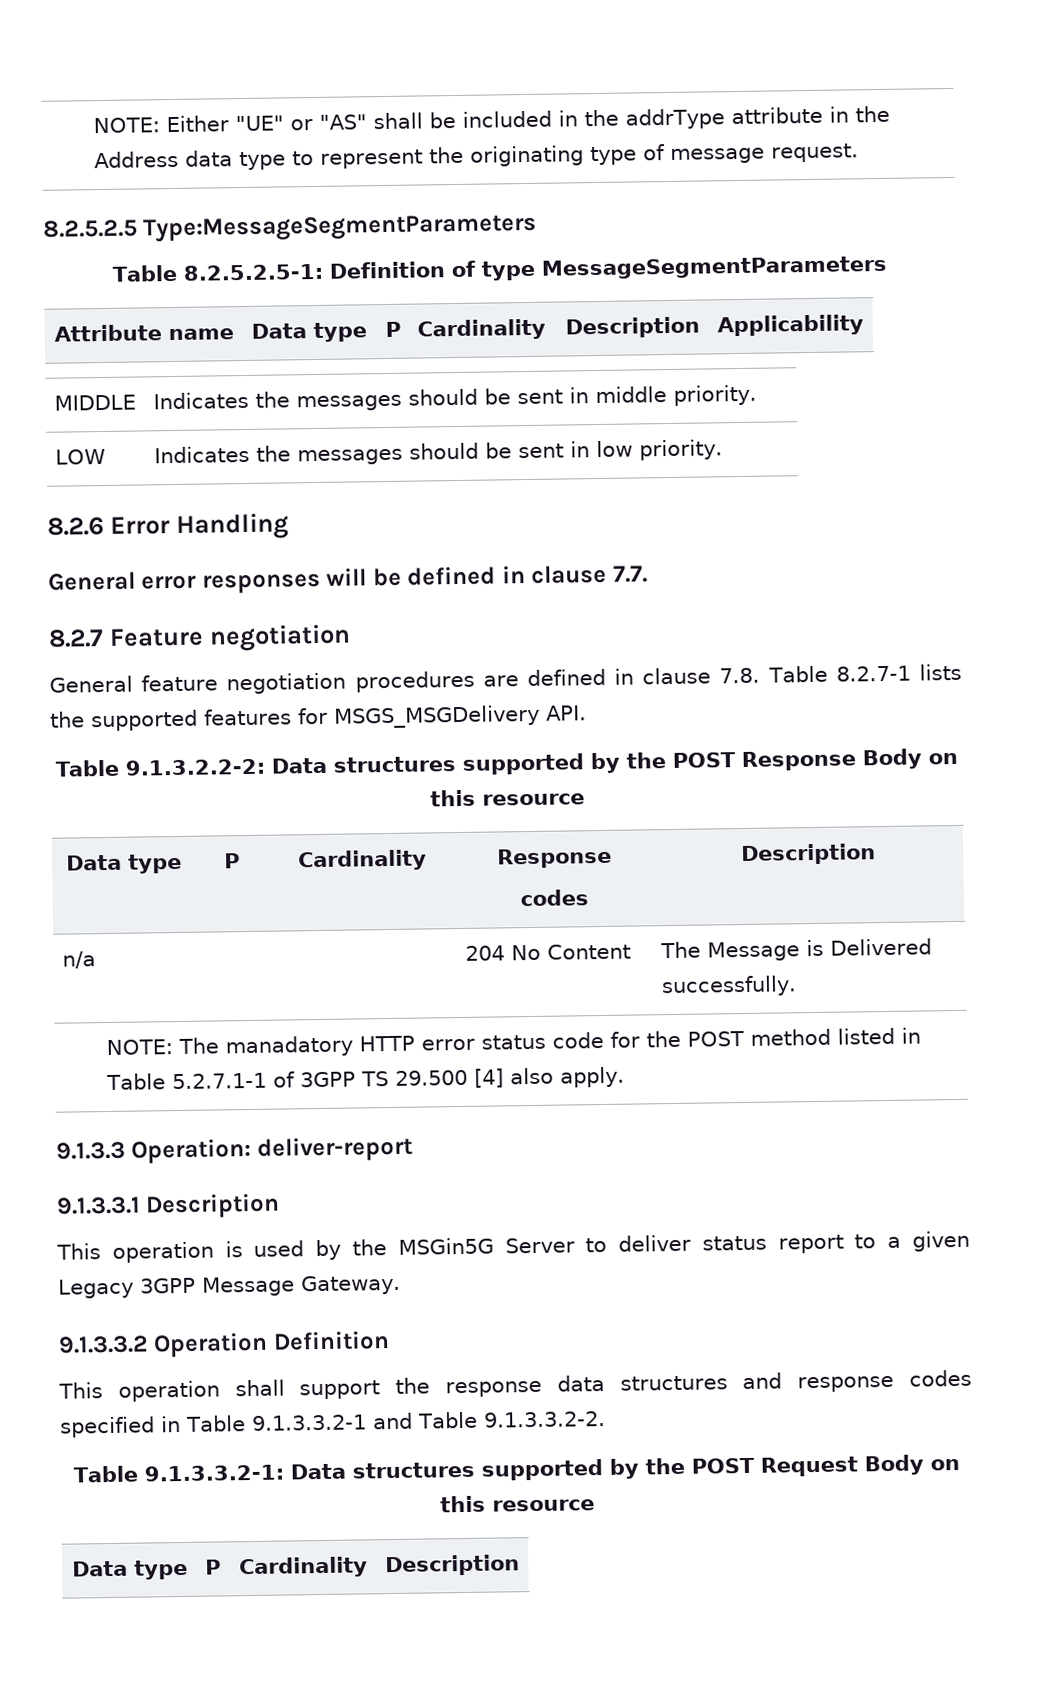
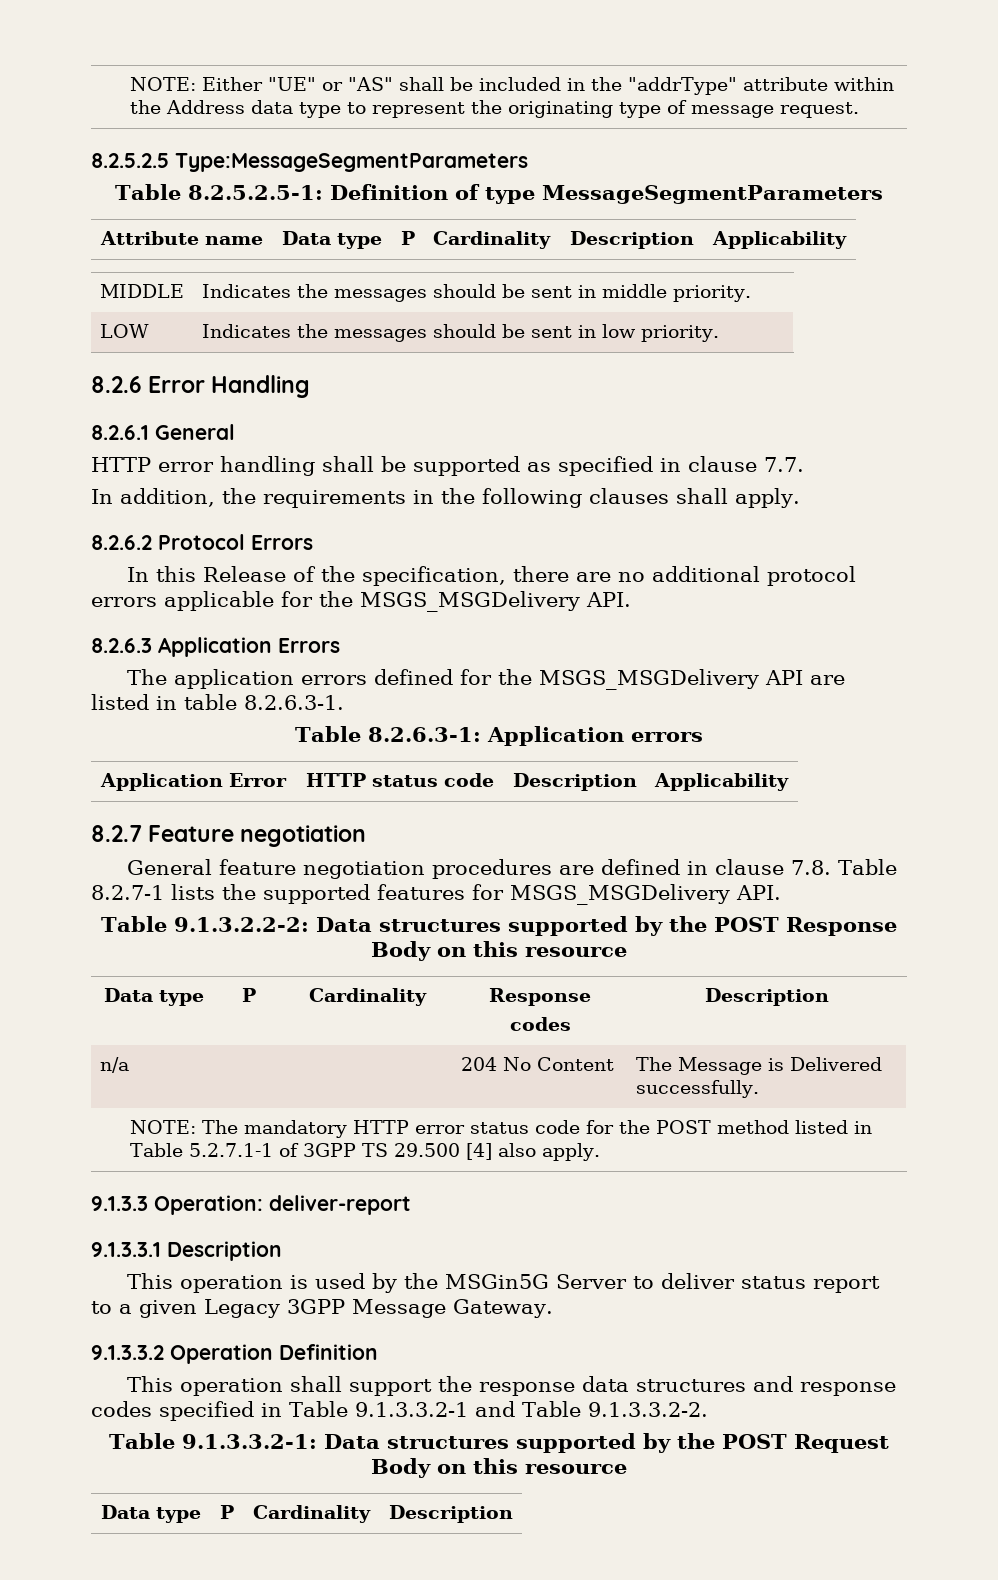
- NOTE: Either "UE" or "AS" shall be included in the addrType attribute in the Address data type to represent the originating type of message request.
+ NOTE: Either "UE" or "AS" shall be included in the "addrType" attribute within the Address data type to represent the originating type of message request.
- General error responses will be defined in clause 7.7.
+ 8.2.6.1 General
+ HTTP error handling shall be supported as specified in clause 7.7.
+ In addition, the requirements in the following clauses shall apply.
+ 8.2.6.2 Protocol Errors
+ In this Release of the specification, there are no additional protocol errors applicable for the MSGS_MSGDelivery API.
+ 8.2.6.3 Application Errors
+ The application errors defined for the MSGS_MSGDelivery API are listed in table 8.2.6.3-1.
+ Table 8.2.6.3-1: Application errors
+ Application Error | HTTP status code | Description | Applicability
- NOTE: The manadatory HTTP error status code for the POST method listed in Table 5.2.7.1-1 of 3GPP TS 29.500 [4] also apply.
+ NOTE: The mandatory HTTP error status code for the POST method listed in Table 5.2.7.1-1 of 3GPP TS 29.500 [4] also apply.

